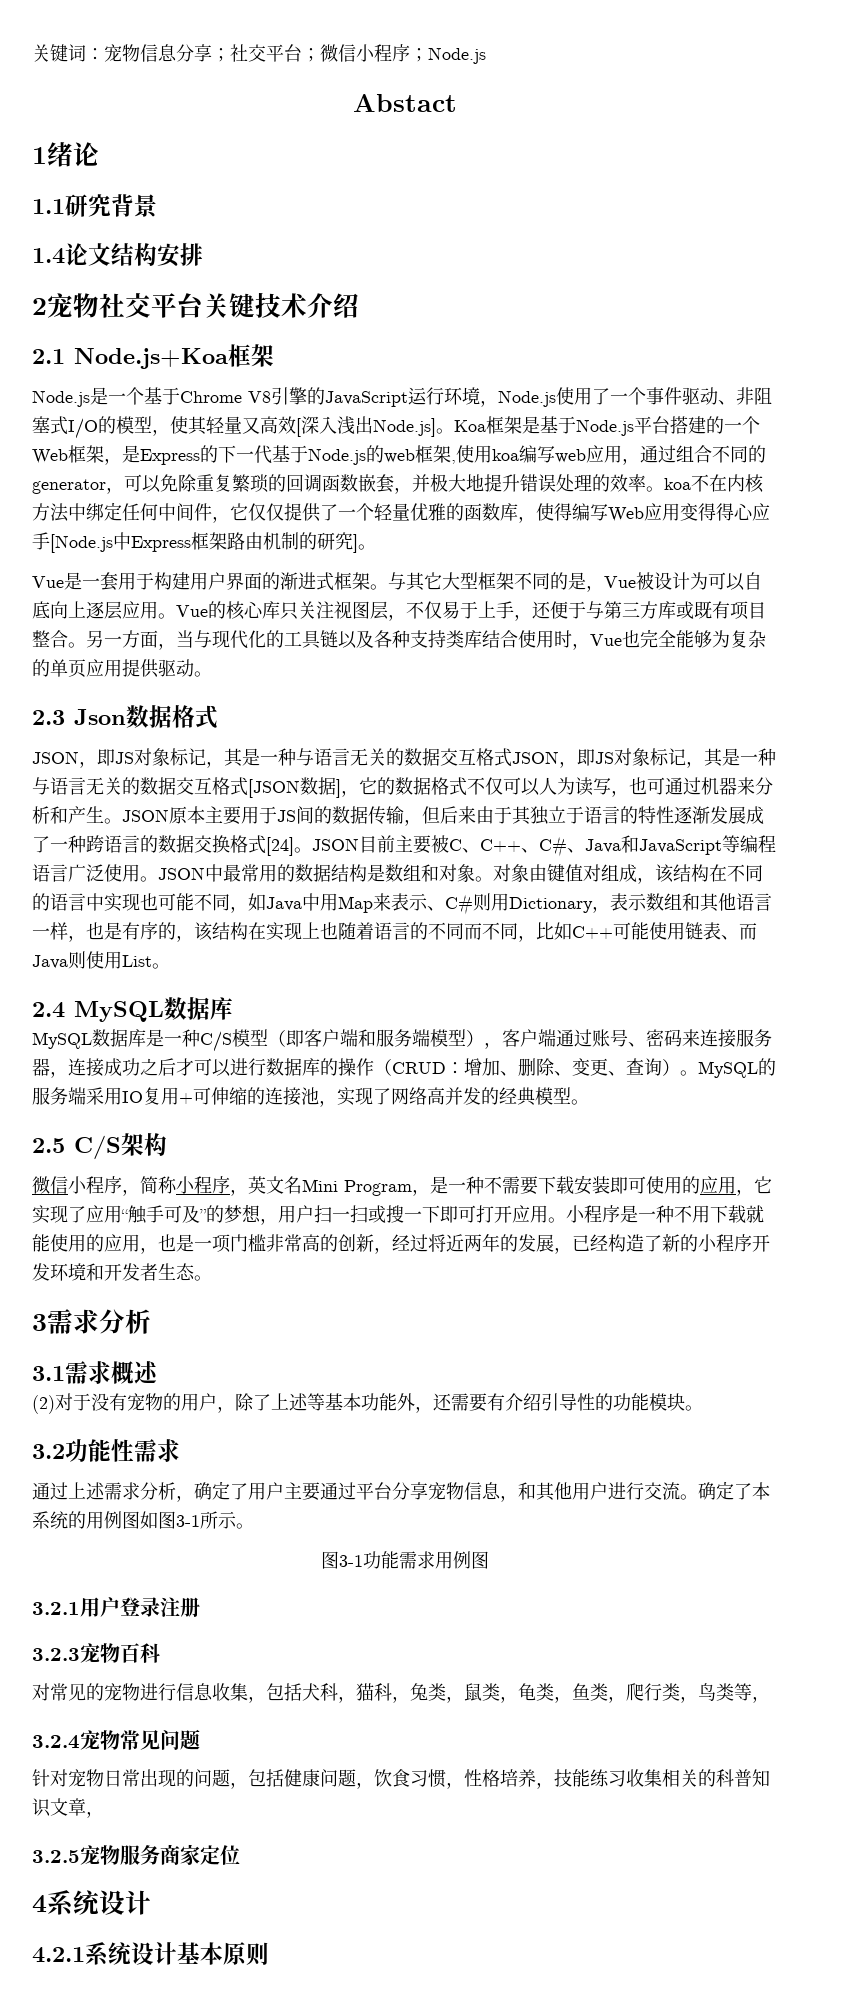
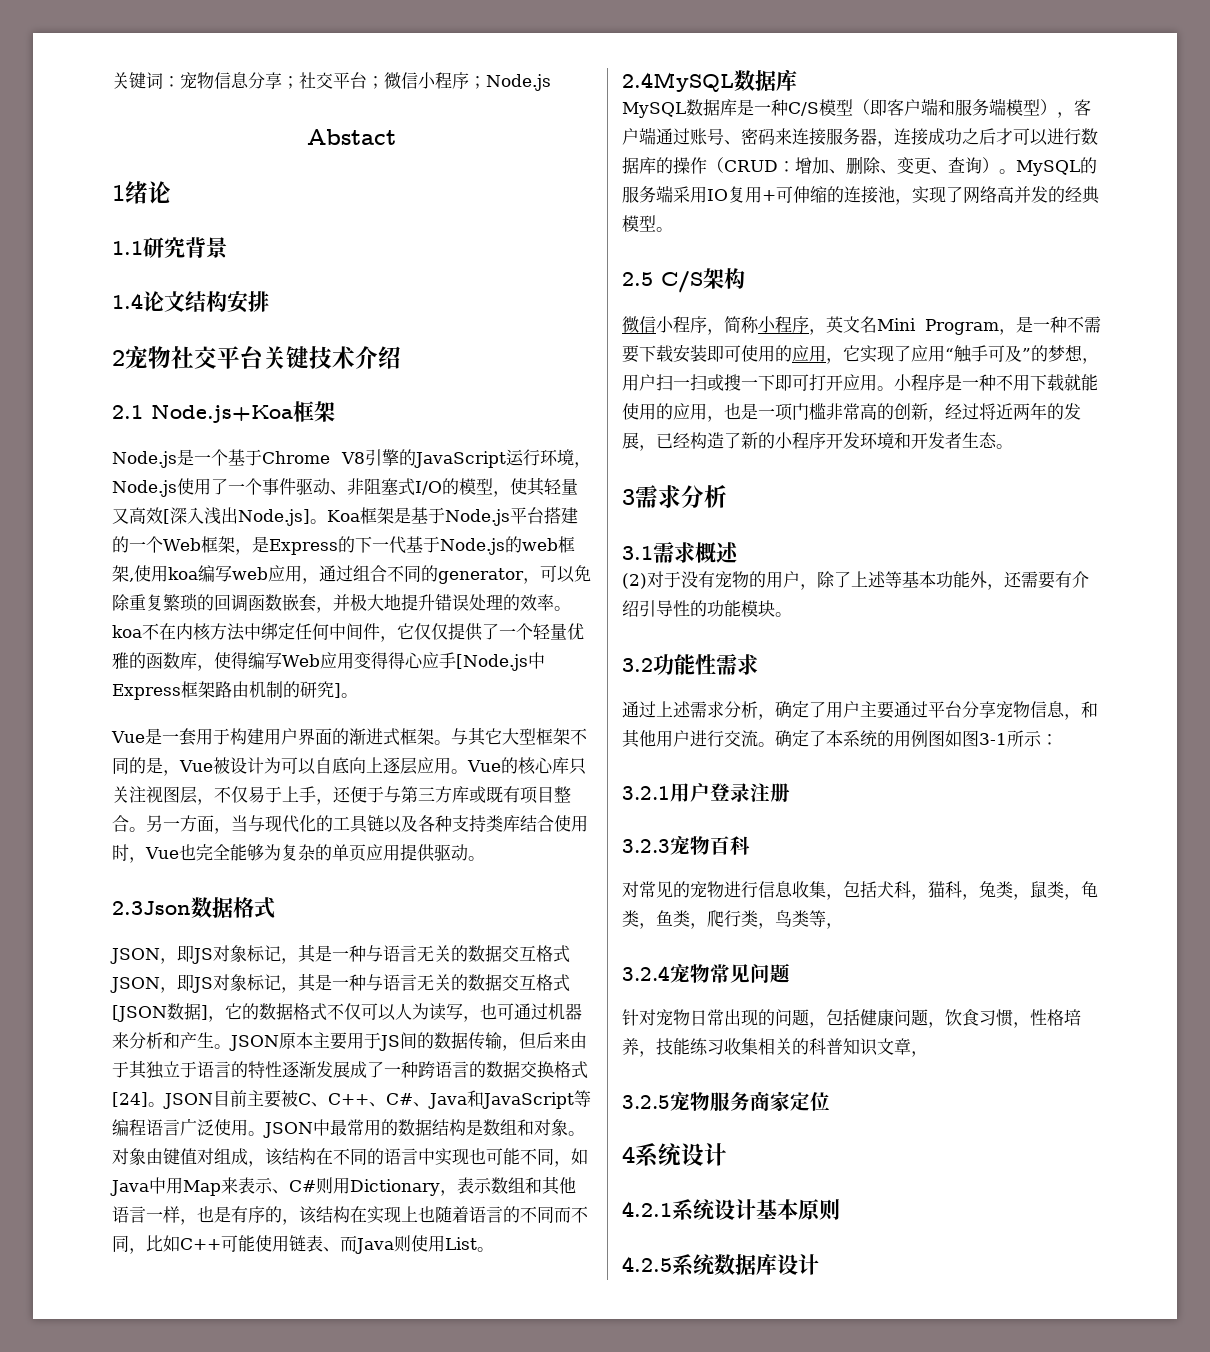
- 2.3 Json数据格式
+ 2.3Json数据格式
- 2.4 MySQL数据库
+ 2.4MySQL数据库
- 确定了本系统的用例图如图3-1所示。
- 图3-1功能需求用例图
+ 确定了本系统的用例图如图3-1所示：
+ 4.2.5系统数据库设计

